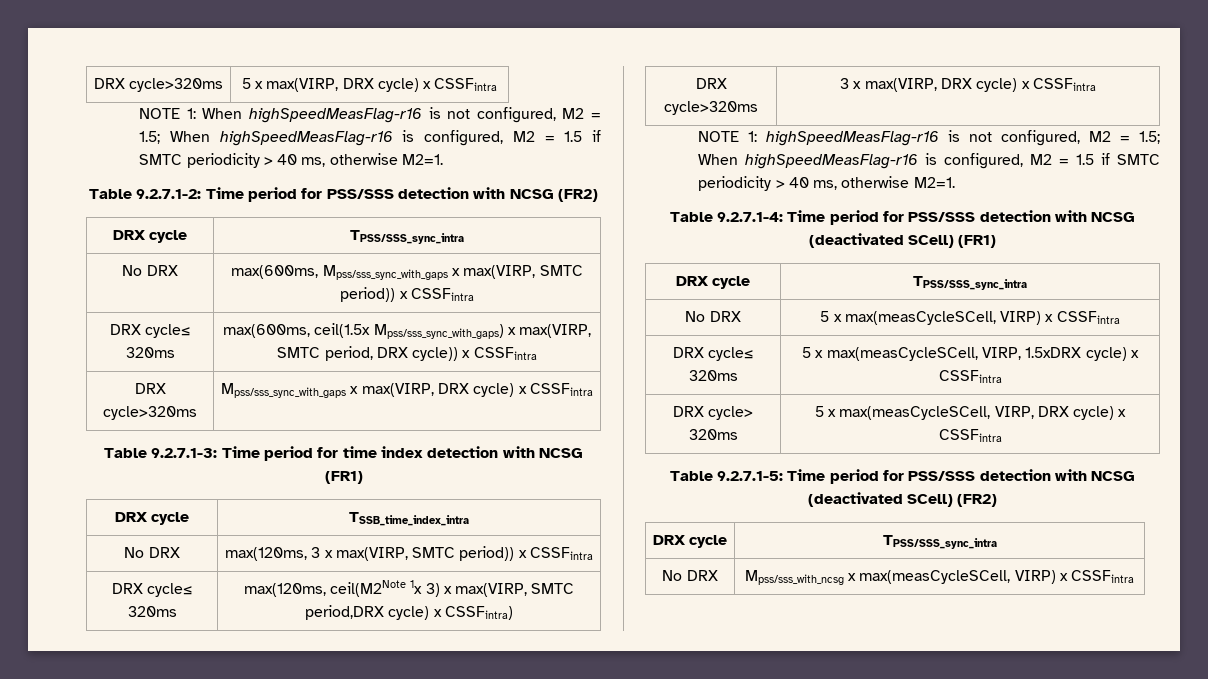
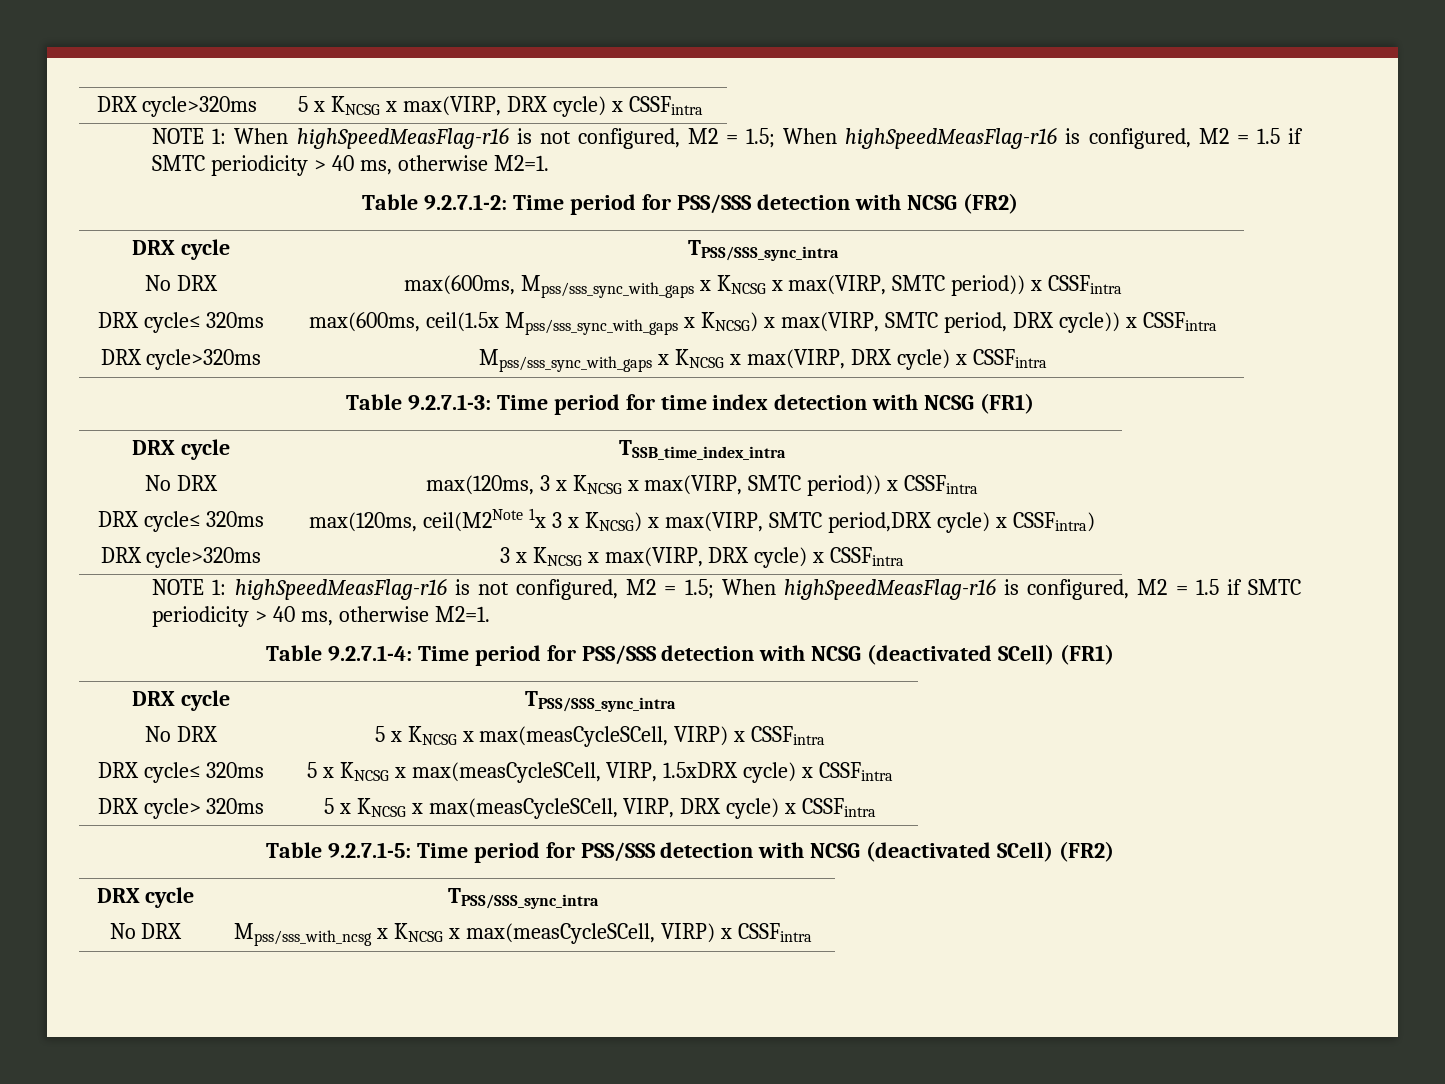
- DRX cycle>320ms | 5 x max(VIRP, DRX cycle) x CSSFintra
+ DRX cycle>320ms | 5 x KNCSG x max(VIRP, DRX cycle) x CSSFintra
- No DRX | max(600ms, Mpss/sss_sync_with_gaps x max(VIRP, SMTC period)) x CSSFintra
+ No DRX | max(600ms, Mpss/sss_sync_with_gaps x KNCSG x max(VIRP, SMTC period)) x CSSFintra
- DRX cycle≤ 320ms | max(600ms, ceil(1.5x Mpss/sss_sync_with_gaps) x max(VIRP, SMTC period, DRX cycle)) x CSSFintra
+ DRX cycle≤ 320ms | max(600ms, ceil(1.5x Mpss/sss_sync_with_gaps x KNCSG) x max(VIRP, SMTC period, DRX cycle)) x CSSFintra
- DRX cycle>320ms | Mpss/sss_sync_with_gaps x max(VIRP, DRX cycle) x CSSFintra
+ DRX cycle>320ms | Mpss/sss_sync_with_gaps x KNCSG x max(VIRP, DRX cycle) x CSSFintra
- No DRX | max(120ms, 3 x max(VIRP, SMTC period)) x CSSFintra
+ No DRX | max(120ms, 3 x KNCSG x max(VIRP, SMTC period)) x CSSFintra
- DRX cycle≤ 320ms | max(120ms, ceil(M2Note 1x 3) x max(VIRP, SMTC period,DRX cycle) x CSSFintra)
+ DRX cycle≤ 320ms | max(120ms, ceil(M2Note 1x 3 x KNCSG) x max(VIRP, SMTC period,DRX cycle) x CSSFintra)
- DRX cycle>320ms | 3 x max(VIRP, DRX cycle) x CSSFintra
+ DRX cycle>320ms | 3 x KNCSG x max(VIRP, DRX cycle) x CSSFintra
- No DRX | 5 x max(measCycleSCell, VIRP) x CSSFintra
+ No DRX | 5 x KNCSG x max(measCycleSCell, VIRP) x CSSFintra
- DRX cycle≤ 320ms | 5 x max(measCycleSCell, VIRP, 1.5xDRX cycle) x CSSFintra
+ DRX cycle≤ 320ms | 5 x KNCSG x max(measCycleSCell, VIRP, 1.5xDRX cycle) x CSSFintra
- DRX cycle> 320ms | 5 x max(measCycleSCell, VIRP, DRX cycle) x CSSFintra
+ DRX cycle> 320ms | 5 x KNCSG x max(measCycleSCell, VIRP, DRX cycle) x CSSFintra
- No DRX | Mpss/sss_with_ncsg x max(measCycleSCell, VIRP) x CSSFintra
+ No DRX | Mpss/sss_with_ncsg x KNCSG x max(measCycleSCell, VIRP) x CSSFintra

